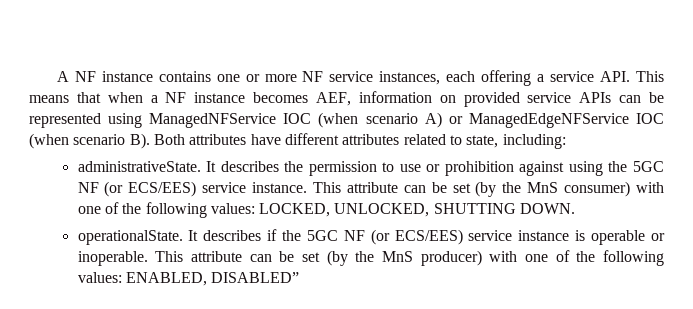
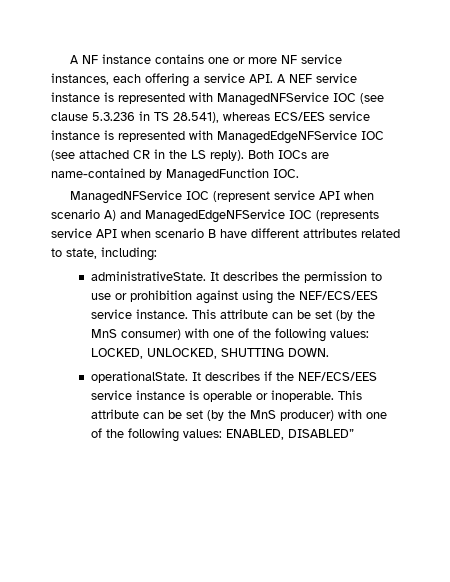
- A NF instance contains one or more NF service instances, each offering a service API. This means that when a NF instance becomes AEF, information on provided service APIs can be represented using ManagedNFService IOC (when scenario A) or ManagedEdgeNFService IOC (when scenario B). Both attributes have different attributes related to state, including:
+ A NF instance contains one or more NF service instances, each offering a service API. A NEF service instance is represented with ManagedNFService IOC (see clause 5.3.236 in TS 28.541), whereas ECS/EES service instance is represented with ManagedEdgeNFService IOC (see attached CR in the LS reply). Both IOCs are name-contained by ManagedFunction IOC.
+ ManagedNFService IOC (represent service API when scenario A) and ManagedEdgeNFService IOC (represents service API when scenario B have different attributes related to state, including:
- It describes the permission to use or prohibition against using the 5GC NF (or ECS/EES) service instance.
+ It describes the permission to use or prohibition against using the NEF/ECS/EES service instance.
- It describes if the 5GC NF (or ECS/EES) service instance is operable or inoperable.
+ It describes if the NEF/ECS/EES service instance is operable or inoperable.

